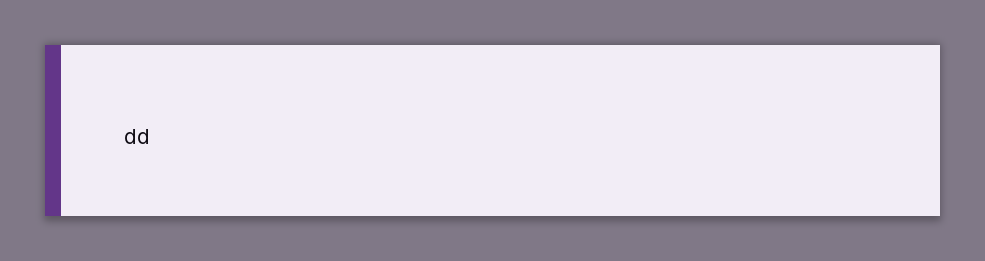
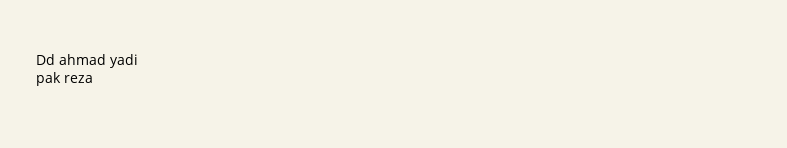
- dd
+ Dd ahmad yadi
+ pak reza

